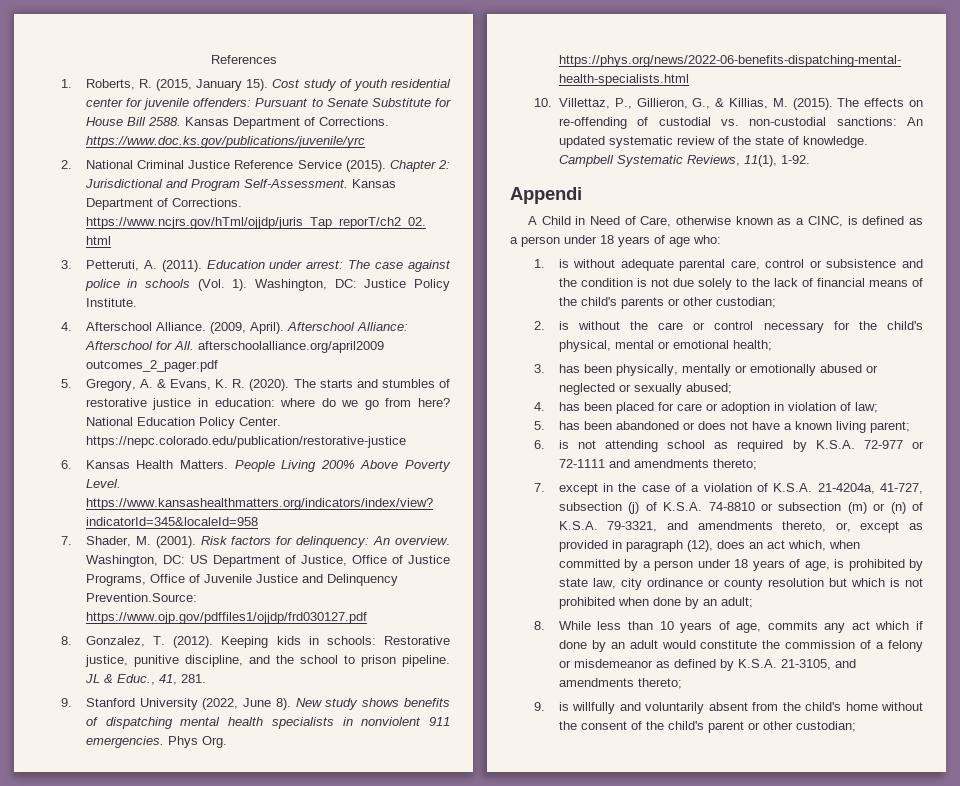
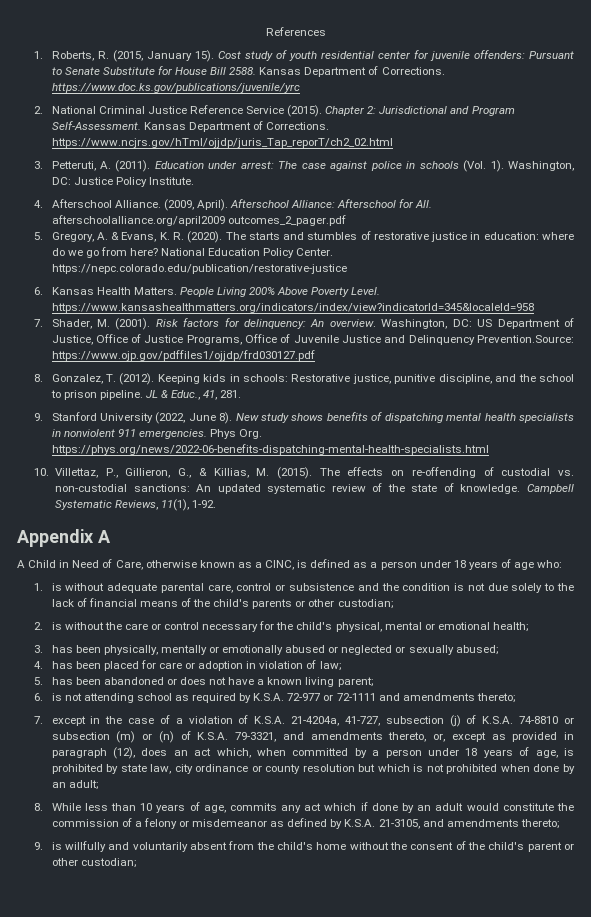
- Appendi
+ Appendix A

